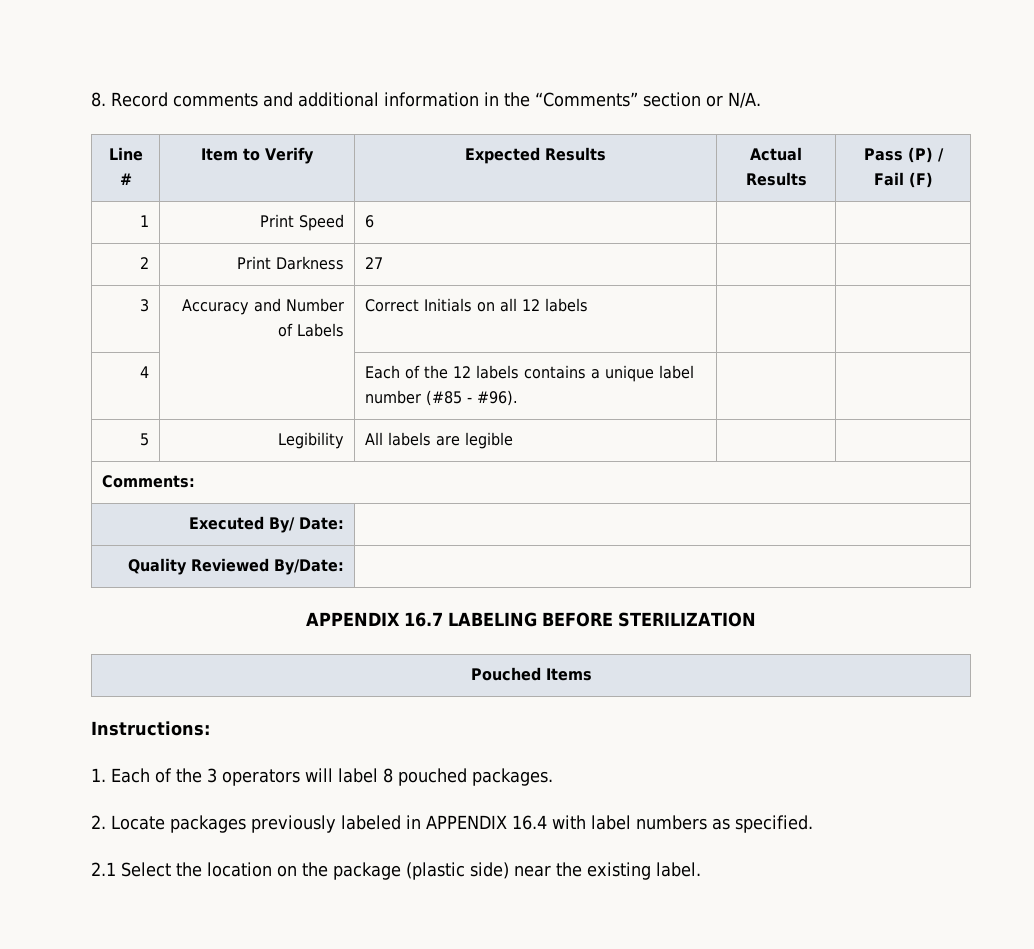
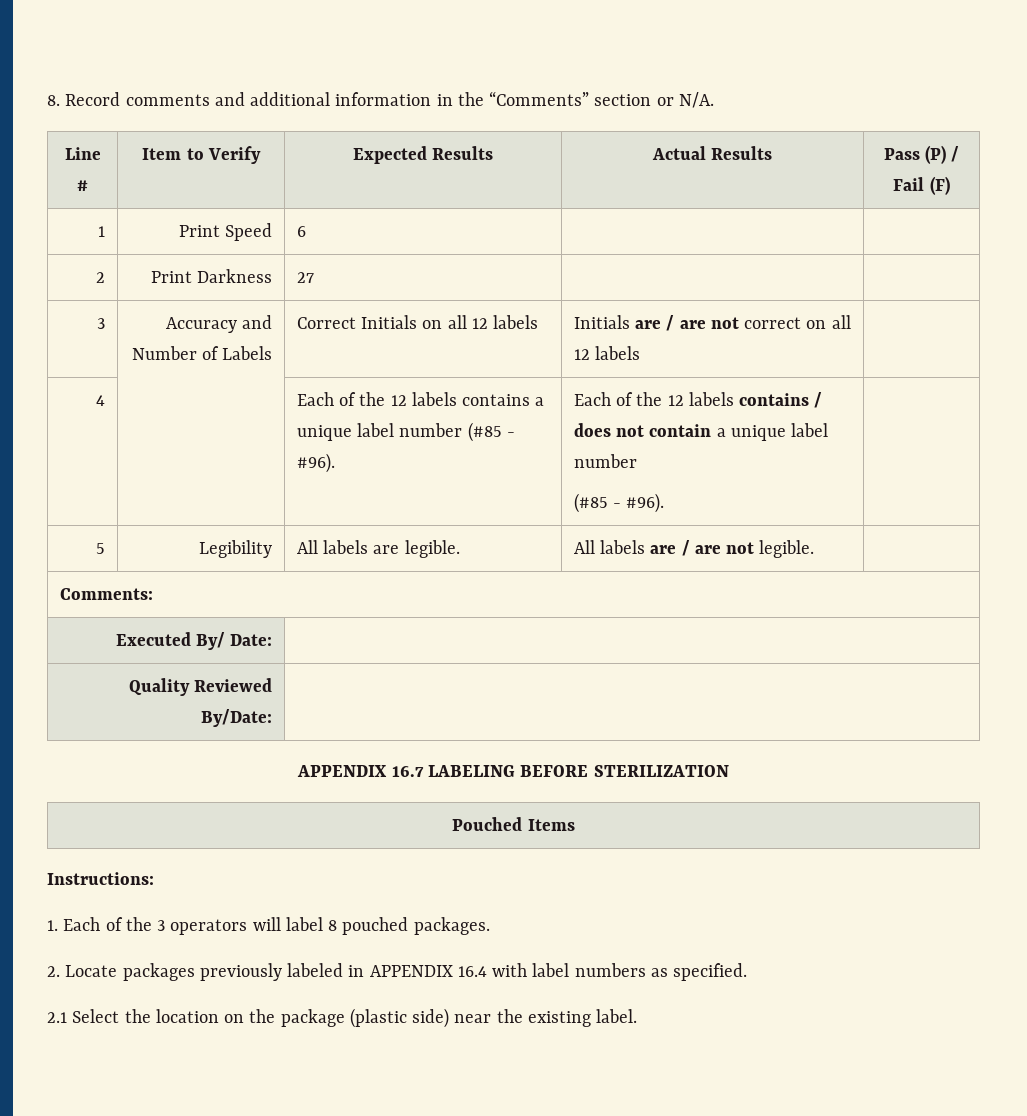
- 3 | Accuracy and Number of Labels | Correct Initials on all 12 labels | |
+ 3 | Accuracy and Number of Labels | Correct Initials on all 12 labels | Initials are / are not correct on all 12 labels |
- 4 | | Each of the 12 labels contains a unique label number (#85 - #96). | |
+ 4 | | Each of the 12 labels contains a unique label number (#85 - #96). | Each of the 12 labels contains / does not contain a unique label number
+ (#85 - #96). |
- 5 | Legibility | All labels are legible | |
+ 5 | Legibility | All labels are legible. | All labels are / are not legible. |

